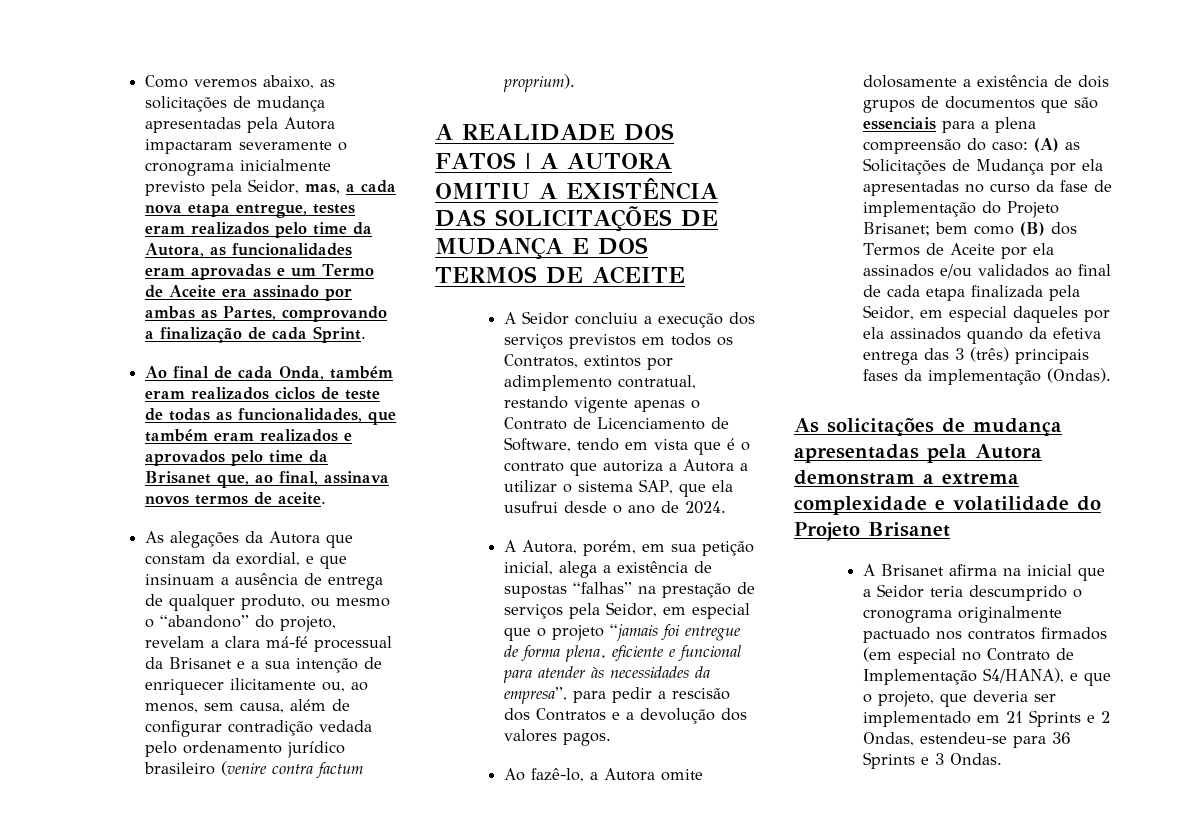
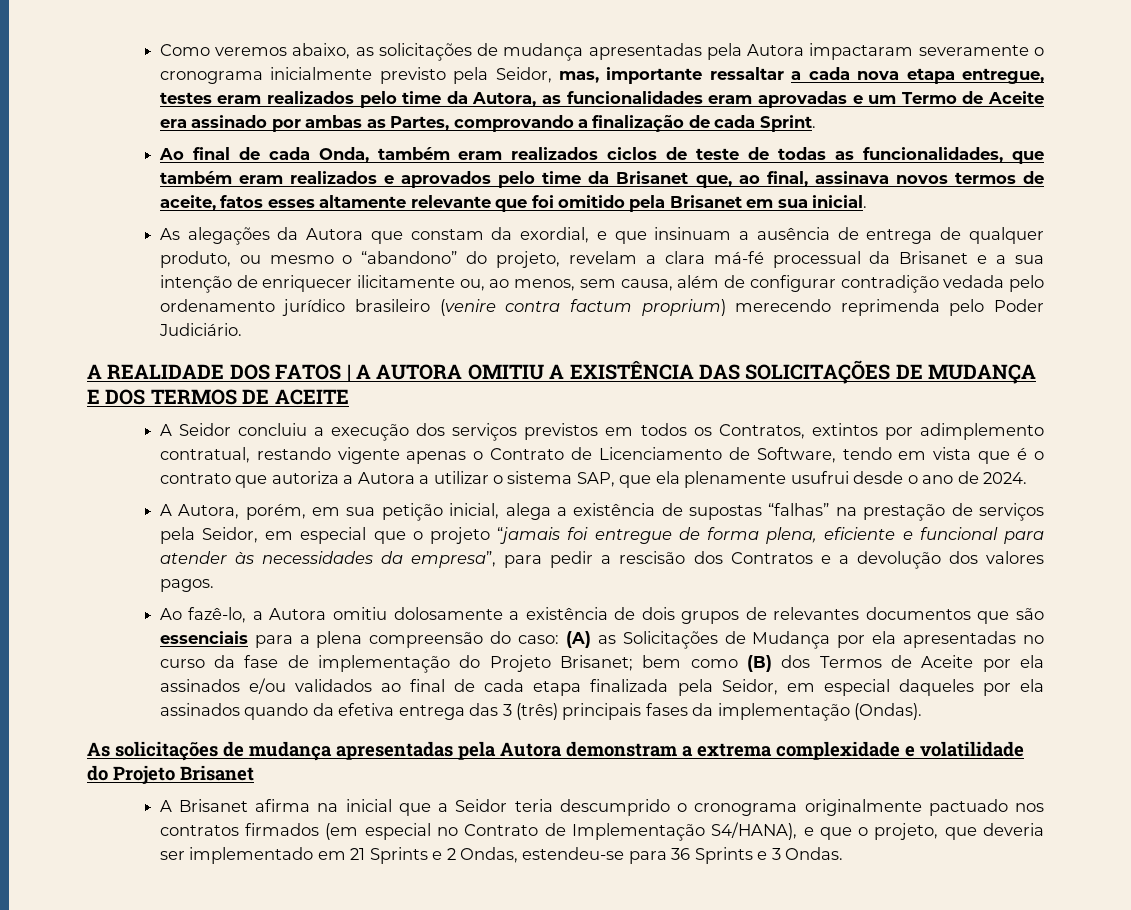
- Como veremos abaixo, as solicitações de mudança apresentadas pela Autora impactaram severamente o cronograma inicialmente previsto pela Seidor, mas, a cada nova etapa entregue, testes eram realizados pelo time da Autora, as funcionalidades eram aprovadas e um Termo de Aceite era assinado por ambas as Partes, comprovando a finalização de cada Sprint.
+ Como veremos abaixo, as solicitações de mudança apresentadas pela Autora impactaram severamente o cronograma inicialmente previsto pela Seidor, mas, importante ressaltar a cada nova etapa entregue, testes eram realizados pelo time da Autora, as funcionalidades eram aprovadas e um Termo de Aceite era assinado por ambas as Partes, comprovando a finalização de cada Sprint.
- Ao final de cada Onda, também eram realizados ciclos de teste de todas as funcionalidades, que também eram realizados e aprovados pelo time da Brisanet que, ao final, assinava novos termos de aceite.
+ Ao final de cada Onda, também eram realizados ciclos de teste de todas as funcionalidades, que também eram realizados e aprovados pelo time da Brisanet que, ao final, assinava novos termos de aceite, fatos esses altamente relevante que foi omitido pela Brisanet em sua inicial.
- As alegações da Autora que constam da exordial, e que insinuam a ausência de entrega de qualquer produto, ou mesmo o “abandono” do projeto, revelam a clara má-fé processual da Brisanet e a sua intenção de enriquecer ilicitamente ou, ao menos, sem causa, além de configurar contradição vedada pelo ordenamento jurídico brasileiro (venire contra factum proprium).
+ As alegações da Autora que constam da exordial, e que insinuam a ausência de entrega de qualquer produto, ou mesmo o “abandono” do projeto, revelam a clara má-fé processual da Brisanet e a sua intenção de enriquecer ilicitamente ou, ao menos, sem causa, além de configurar contradição vedada pelo ordenamento jurídico brasileiro (venire contra factum proprium) merecendo reprimenda pelo Poder Judiciário.
- A Seidor concluiu a execução dos serviços previstos em todos os Contratos, extintos por adimplemento contratual, restando vigente apenas o Contrato de Licenciamento de Software, tendo em vista que é o contrato que autoriza a Autora a utilizar o sistema SAP, que ela usufrui desde o ano de 2024.
+ A Seidor concluiu a execução dos serviços previstos em todos os Contratos, extintos por adimplemento contratual, restando vigente apenas o Contrato de Licenciamento de Software, tendo em vista que é o contrato que autoriza a Autora a utilizar o sistema SAP, que ela plenamente usufrui desde o ano de 2024.
- Ao fazê-lo, a Autora omite dolosamente a existência de dois grupos de documentos que são essenciais para a plena compreensão do caso:
+ Ao fazê-lo, a Autora omitiu dolosamente a existência de dois grupos de relevantes documentos que são essenciais para a plena compreensão do caso:

